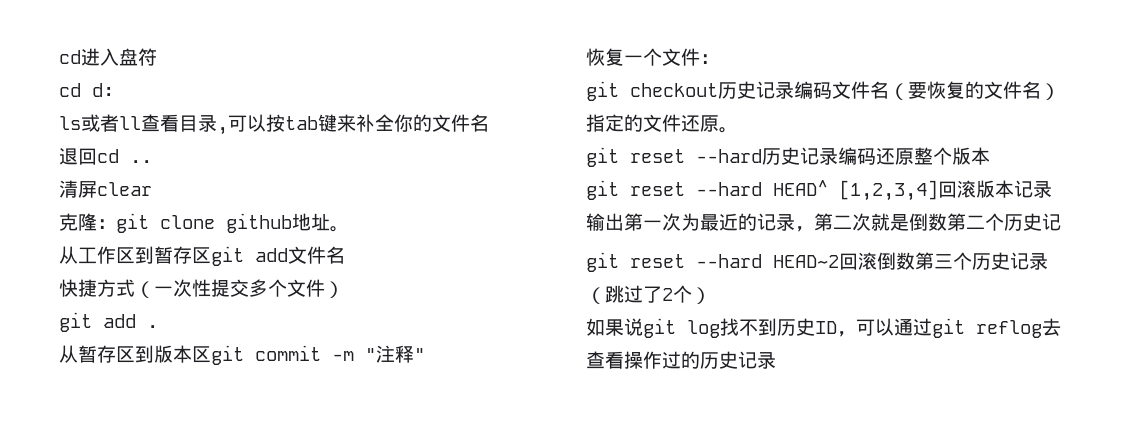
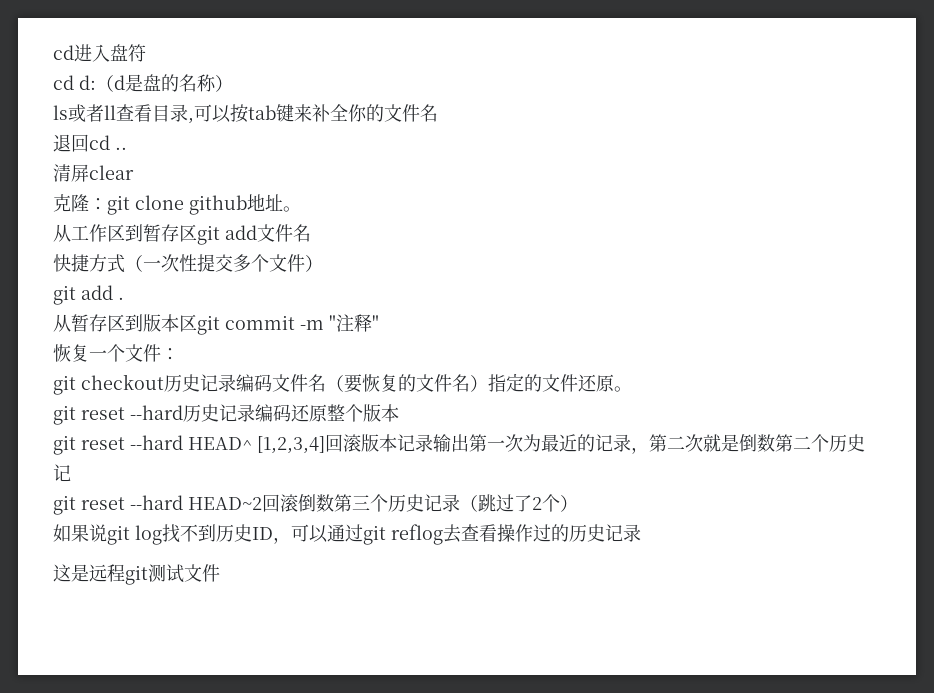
- cd d:
+ cd d:（d是盘的名称）
+ 这是远程git测试文件

